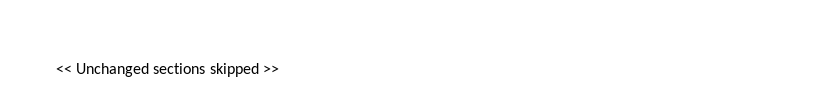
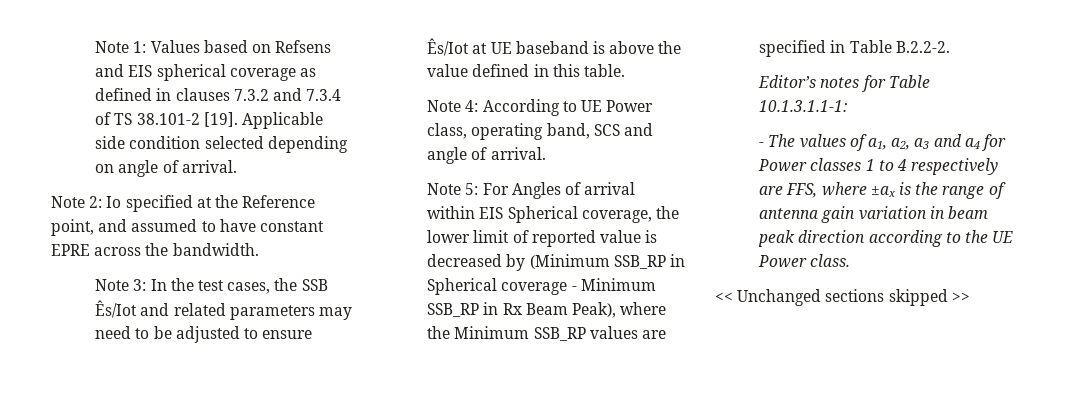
+ Note 1: Values based on Refsens and EIS spherical coverage as defined in clauses 7.3.2 and 7.3.4 of TS 38.101-2 [19]. Applicable side condition selected depending on angle of arrival.
+ Note 2: Io specified at the Reference point, and assumed to have constant EPRE across the bandwidth.
+ Note 3: In the test cases, the SSB Ês/Iot and related parameters may need to be adjusted to ensure Ês/Iot at UE baseband is above the value defined in this table.
+ Note 4: According to UE Power class, operating band, SCS and angle of arrival.
+ Note 5: For Angles of arrival within EIS Spherical coverage, the lower limit of reported value is decreased by (Minimum SSB_RP in Spherical coverage - Minimum SSB_RP in Rx Beam Peak), where the Minimum SSB_RP values are specified in Table B.2.2-2.
+ Editor’s notes for Table 10.1.3.1.1-1:
+ - The values of a1, a2, a3 and a4 for Power classes 1 to 4 respectively are FFS, where ±ax is the range of antenna gain variation in beam peak direction according to the UE Power class.

